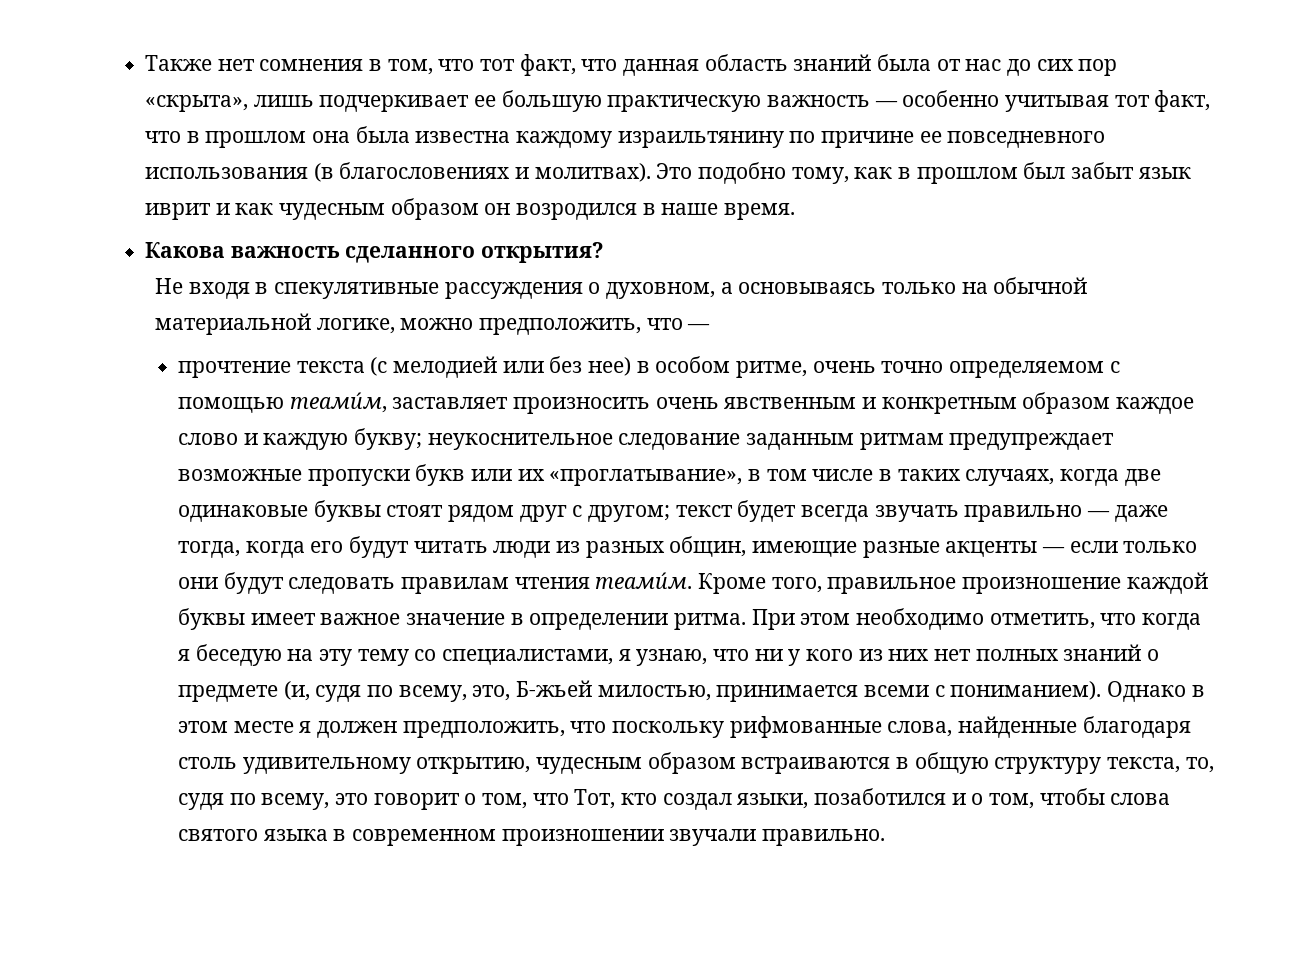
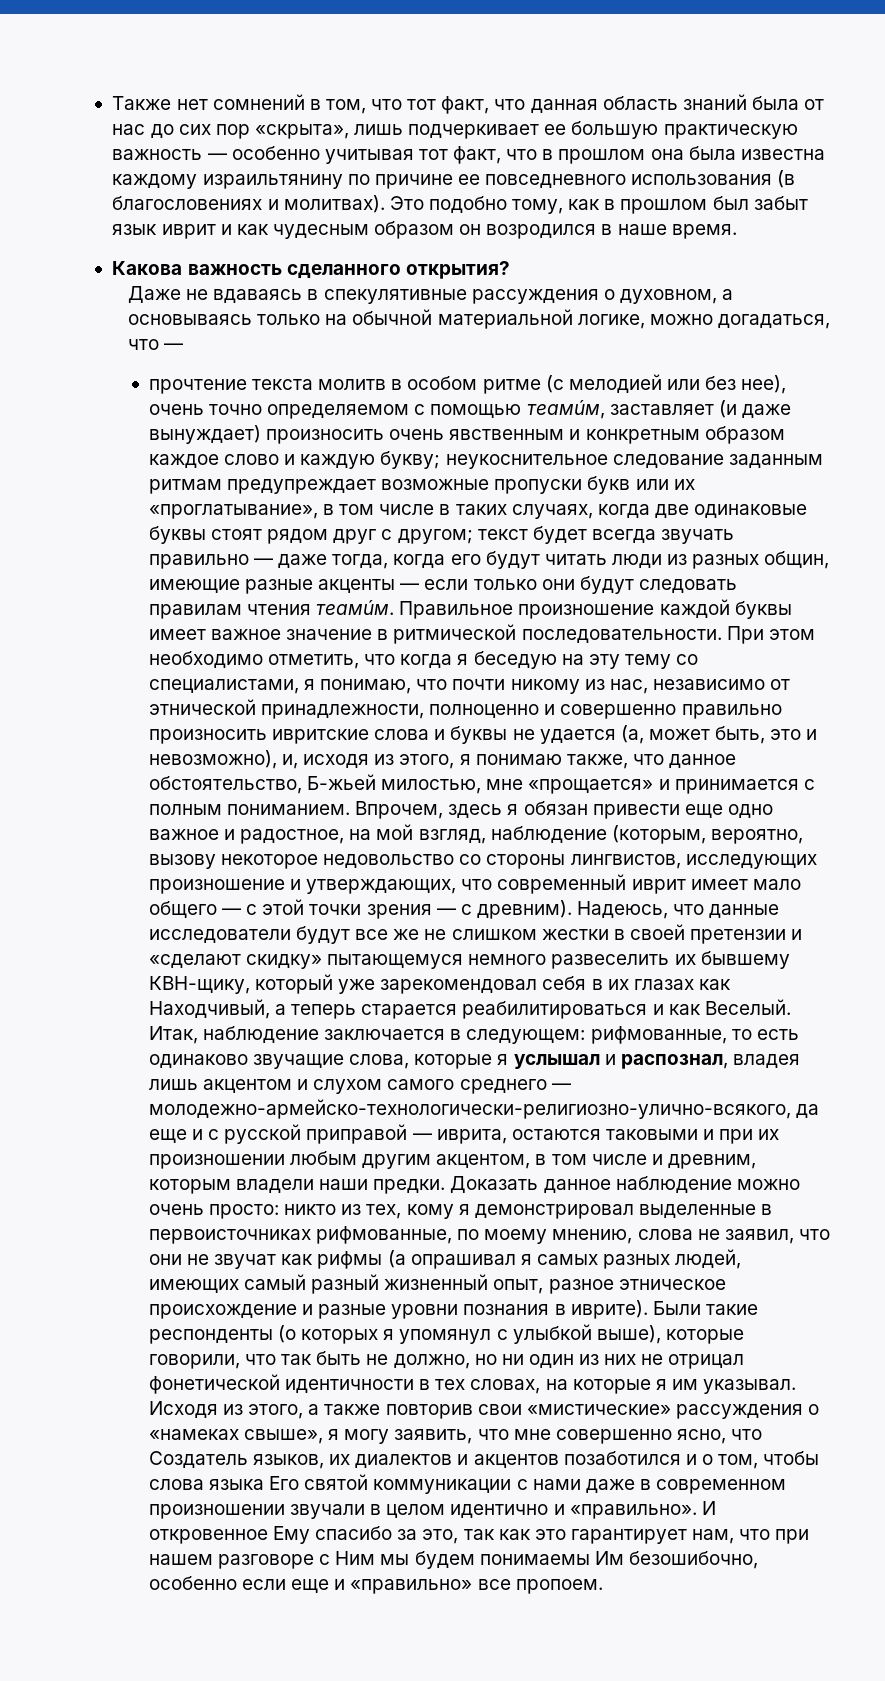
- Также нет сомнения в том, что тот факт, что данная область знаний была от нас до сих пор «скрыта», лишь подчеркивает ее большую практическую важность — особенно учитывая тот факт, что в прошлом она была известна каждому израильтянину по причине ее повседневного использования (в благословениях и молитвах).
+ Также нет сомнений в том, что тот факт, что данная область знаний была от нас до сих пор «скрыта», лишь подчеркивает ее большую практическую важность — особенно учитывая тот факт, что в прошлом она была известна каждому израильтянину по причине ее повседневного использования (в благословениях и молитвах).
- Не входя в спекулятивные рассуждения о духовном, а основываясь только на обычной материальной логике, можно предположить, что —
+ Даже не вдаваясь в спекулятивные рассуждения о духовном, а основываясь только на обычной материальной логике, можно догадаться, что —
- прочтение текста (с мелодией или без нее) в особом ритме, очень точно определяемом с помощью теамúм, заставляет произносить очень явственным и конкретным образом каждое слово и каждую букву;
+ прочтение текста молитв в особом ритме (с мелодией или без нее), очень точно определяемом с помощью теамúм, заставляет (и даже вынуждает) произносить очень явственным и конкретным образом каждое слово и каждую букву;
- Кроме того, правильное произношение каждой буквы имеет важное значение в определении ритма.
+ Правильное произношение каждой буквы имеет важное значение в ритмической последовательности.
- При этом необходимо отметить, что когда я беседую на эту тему со специалистами, я узнаю, что ни у кого из них нет полных знаний о предмете (и, судя по всему, это, Б-жьей милостью, принимается всеми с пониманием). Однако в этом месте я должен предположить, что поскольку рифмованные слова, найденные благодаря столь удивительному открытию, чудесным образом встраиваются в общую структуру текста, то, судя по всему, это говорит о том, что Тот, кто создал языки, позаботился и о том, чтобы слова святого языка в современном произношении звучали правильно.
+ При этом необходимо отметить, что когда я беседую на эту тему со специалистами, я понимаю, что почти никому из нас, независимо от этнической принадлежности, полноценно и совершенно правильно произносить ивритские слова и буквы не удается (а, может быть, это и невозможно), и, исходя из этого, я понимаю также, что данное обстоятельство, Б-жьей милостью, мне «прощается» и принимается с полным пониманием. Впрочем, здесь я обязан привести еще одно важное и радостное, на мой взгляд, наблюдение (которым, вероятно, вызову некоторое недовольство со стороны лингвистов, исследующих произношение и утверждающих, что современный иврит имеет мало общего — с этой точки зрения — с древним). Надеюсь, что данные исследователи будут все же не слишком жестки в своей претензии и «сделают скидку» пытающемуся немного развеселить их бывшему КВН-щику, который уже зарекомендовал себя в их глазах как Находчивый, а теперь старается реабилитироваться и как Веселый. Итак, наблюдение заключается в следующем: рифмованные, то есть одинаково звучащие слова, которые я услышал и распознал, владея лишь акцентом и слухом самого среднего — молодежно-армейско-технологически-религиозно-улично-всякого, да еще и с русской приправой — иврита, остаются таковыми и при их произношении любым другим акцентом, в том числе и древним, которым владели наши предки. Доказать данное наблюдение можно очень просто: никто из тех, кому я демонстрировал выделенные в первоисточниках рифмованные, по моему мнению, слова не заявил, что они не звучат как рифмы (а опрашивал я самых разных людей, имеющих самый разный жизненный опыт, разное этническое происхождение и разные уровни познания в иврите). Были такие респонденты (о которых я упомянул с улыбкой выше), которые говорили, что так быть не должно, но ни один из них не отрицал фонетической идентичности в тех словах, на которые я им указывал. Исходя из этого, а также повторив свои «мистические» рассуждения о «намеках свыше», я могу заявить, что мне совершенно ясно, что Создатель языков, их диалектов и акцентов позаботился и о том, чтобы слова языка Его святой коммуникации с нами даже в современном произношении звучали в целом идентично и «правильно». И откровенное Ему спасибо за это, так как это гарантирует нам, что при нашем разговоре с Ним мы будем понимаемы Им безошибочно, особенно если еще и «правильно» все пропоем.

